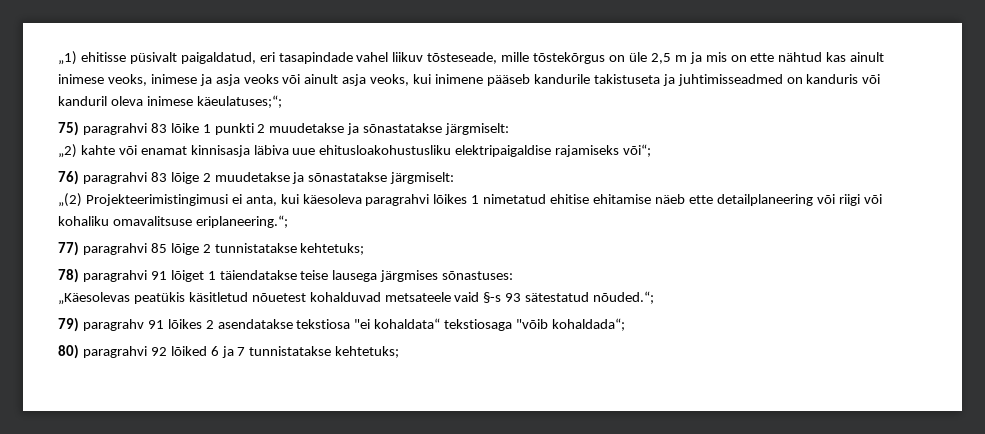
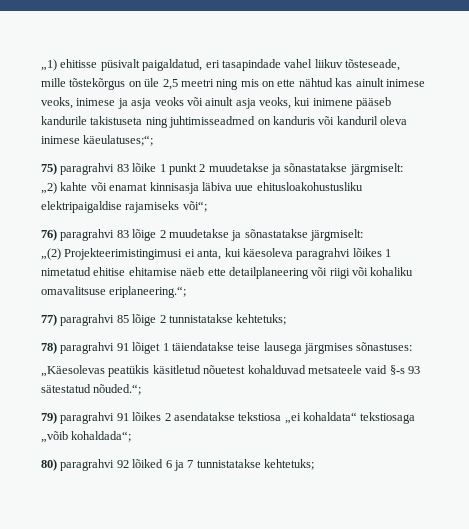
- „1) ehitisse püsivalt paigaldatud, eri tasapindade vahel liikuv tõsteseade, mille tõstekõrgus on üle 2,5 m ja mis on ette nähtud kas ainult inimese veoks, inimese ja asja veoks või ainult asja veoks, kui inimene pääseb kandurile takistuseta ja juhtimisseadmed on kanduris või kanduril oleva inimese käeulatuses;“;
+ „1) ehitisse püsivalt paigaldatud, eri tasapindade vahel liikuv tõsteseade, mille tõstekõrgus on üle 2,5 meetri ning mis on ette nähtud kas ainult inimese veoks, inimese ja asja veoks või ainult asja veoks, kui inimene pääseb kandurile takistuseta ning juhtimisseadmed on kanduris või kanduril oleva inimese käeulatuses;“;
- 75) paragrahvi 83 lõike 1 punkti 2 muudetakse ja sõnastatakse järgmiselt:
+ 75) paragrahvi 83 lõike 1 punkt 2 muudetakse ja sõnastatakse järgmiselt:
- 79) paragrahv 91 lõikes 2 asendatakse tekstiosa "ei kohaldata“ tekstiosaga "võib kohaldada“;
+ 79) paragrahvi 91 lõikes 2 asendatakse tekstiosa „ei kohaldata“ tekstiosaga „võib kohaldada“;

